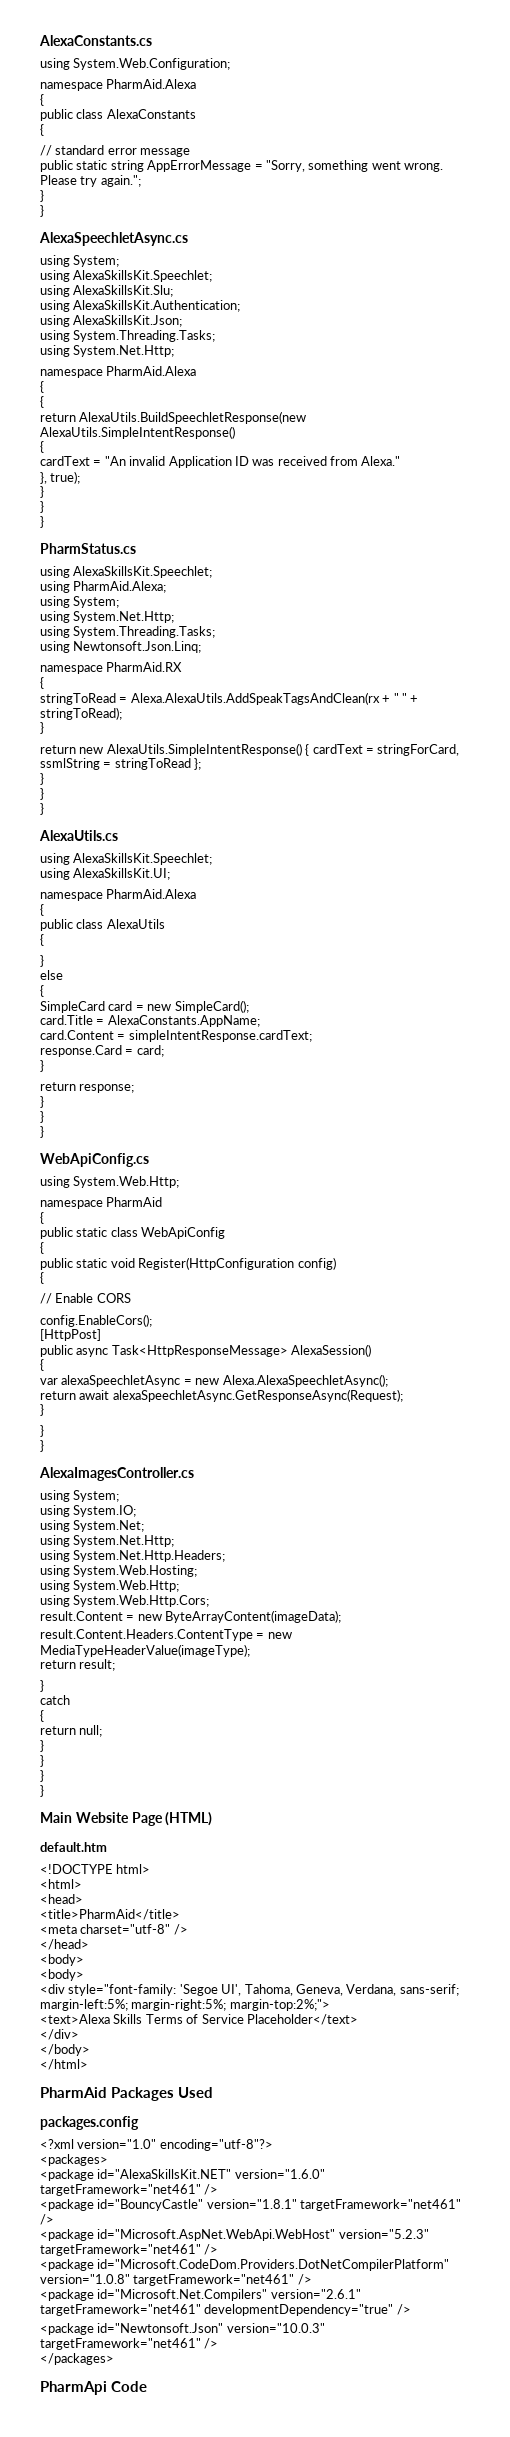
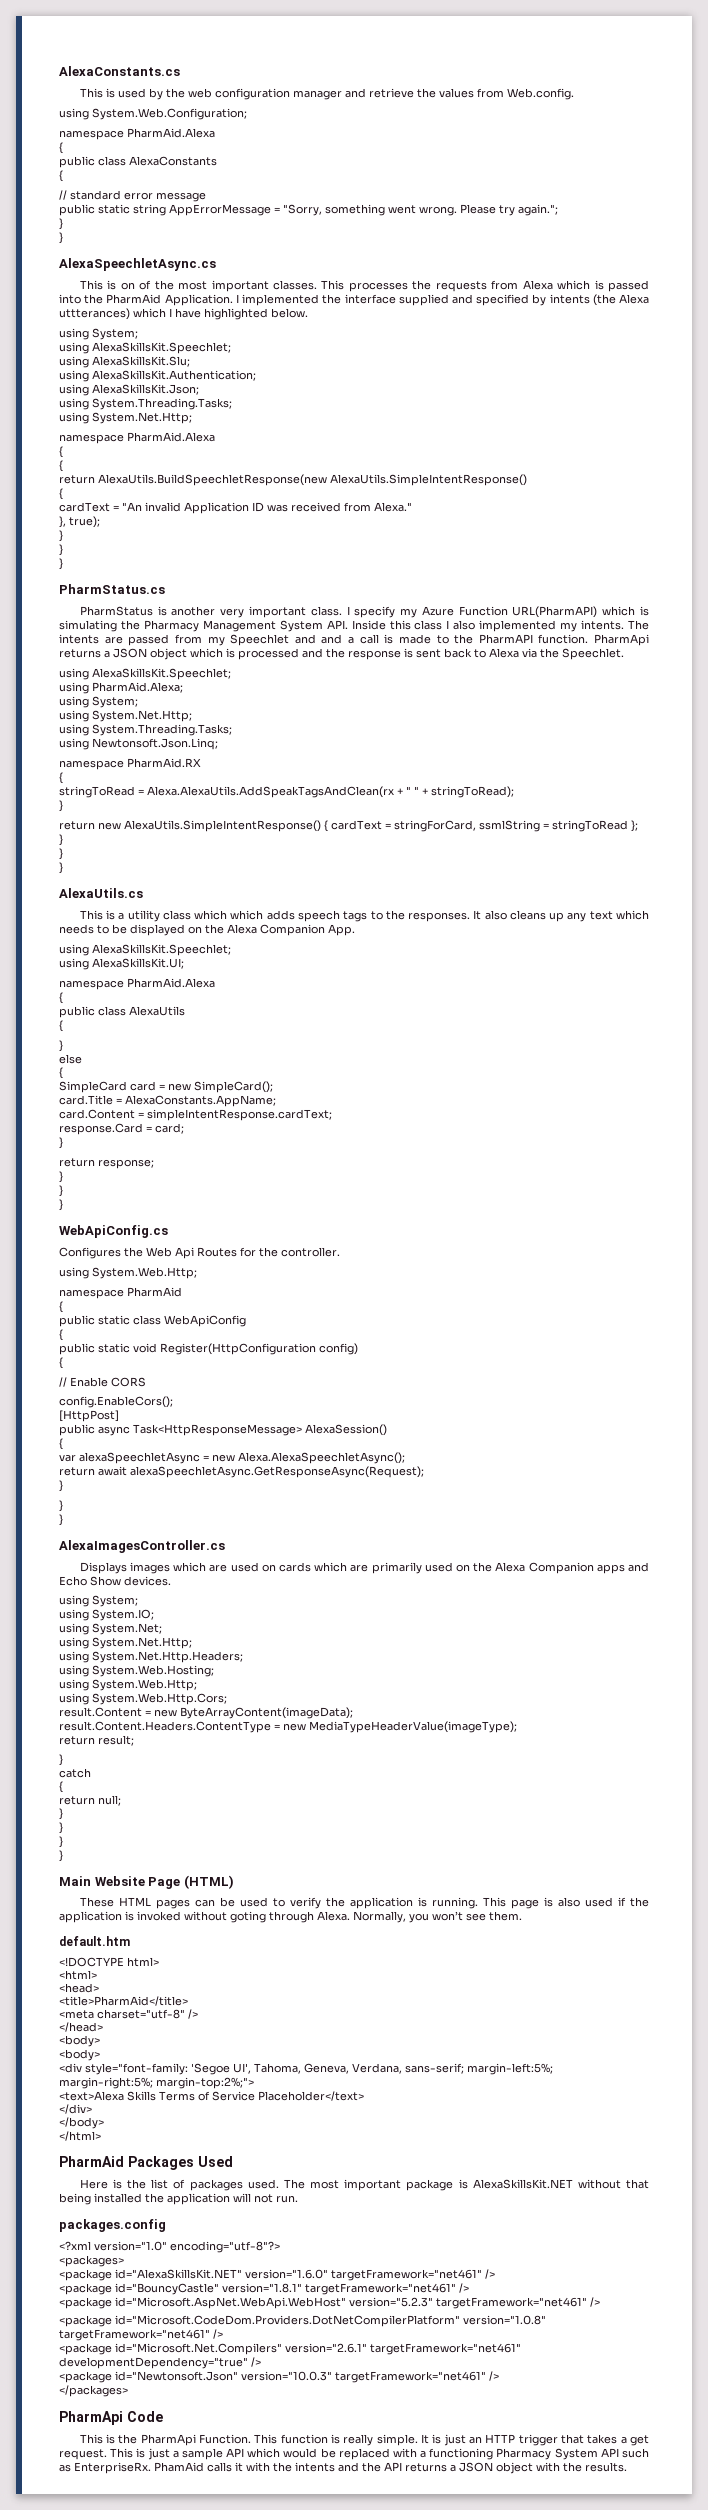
+ This is used by the web configuration manager and retrieve the values from Web.config.
+ This is on of the most important classes. This processes the requests from Alexa which is passed into the PharmAid Application. I implemented the interface supplied and specified by intents (the Alexa uttterances) which I have highlighted below.
+ PharmStatus is another very important class. I specify my Azure Function URL(PharmAPI) which is simulating the Pharmacy Management System API. Inside this class I also implemented my intents. The intents are passed from my Speechlet and and a call is made to the PharmAPI function. PharmApi returns a JSON object which is processed and the response is sent back to Alexa via the Speechlet.
+ This is a utility class which which adds speech tags to the responses. It also cleans up any text which needs to be displayed on the Alexa Companion App.
+ Configures the Web Api Routes for the controller.
+ Displays images which are used on cards which are primarily used on the Alexa Companion apps and Echo Show devices.
+ These HTML pages can be used to verify the application is running. This page is also used if the application is invoked without goting through Alexa. Normally, you won’t see them.
+ Here is the list of packages used. The most important package is AlexaSkillsKit.NET without that being installed the application will not run.
+ This is the PharmApi Function. This function is really simple. It is just an HTTP trigger that takes a get request. This is just a sample API which would be replaced with a functioning Pharmacy System API such as EnterpriseRx. PhamAid calls it with the intents and the API returns a JSON object with the results.

